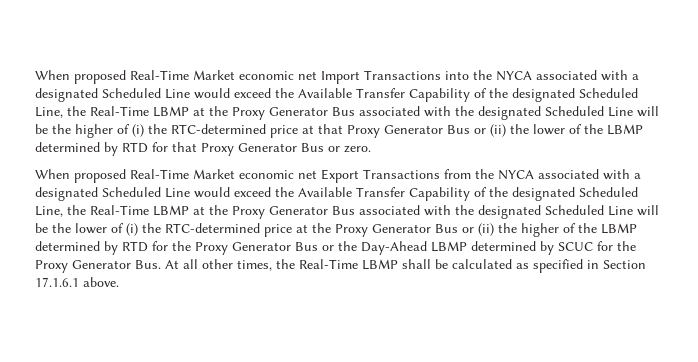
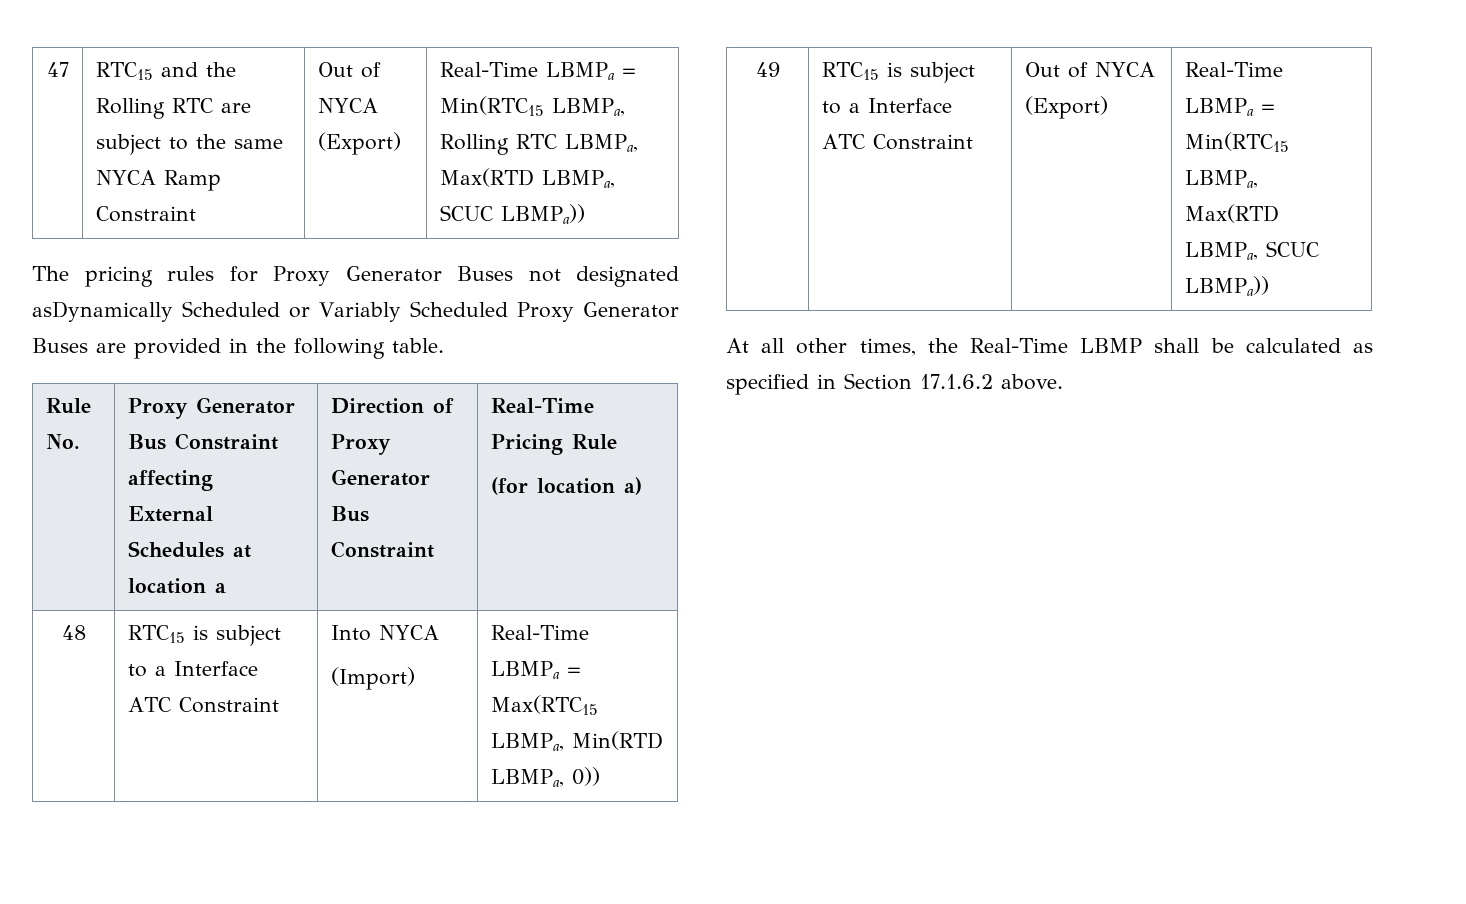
- When proposed Real-Time Market economic net Import Transactions into the NYCA associated with a designated Scheduled Line would exceed the Available Transfer Capability of the designated Scheduled Line, the Real-Time LBMP at the Proxy Generator Bus associated with the designated Scheduled Line will be the higher of (i) the RTC-determined price at that Proxy Generator Bus or (ii) the lower of the LBMP determined by RTD for that Proxy Generator Bus or zero.
- When proposed Real-Time Market economic net Export Transactions from the NYCA associated with a designated Scheduled Line would exceed the Available Transfer Capability of the designated Scheduled Line, the Real-Time LBMP at the Proxy Generator Bus associated with the designated Scheduled Line will be the lower of (i) the RTC-determined price at the Proxy Generator Bus or (ii) the higher of the LBMP determined by RTD for the Proxy Generator Bus or the Day-Ahead LBMP determined by SCUC for the Proxy Generator Bus. At all other times, the Real-Time LBMP shall be calculated as specified in Section 17.1.6.1 above.
+ 47 | RTC15 and the Rolling RTC are subject to the same NYCA Ramp Constraint | Out of NYCA (Export) | Real-Time LBMPa = Min(RTC15 LBMPa, Rolling RTC LBMPa, Max(RTD LBMPa, SCUC LBMPa))
+ The pricing rules for Proxy Generator Buses not designated asDynamically Scheduled or Variably Scheduled Proxy Generator Buses are provided in the following table.
+ Rule No. | Proxy Generator Bus Constraint affecting External Schedules at location a | Direction of Proxy Generator Bus Constraint | Real-Time Pricing Rule
+ (for location a)
+ 48 | RTC15 is subject to a Interface ATC Constraint | Into NYCA
+ (Import) | Real-Time LBMPa = Max(RTC15 LBMPa, Min(RTD LBMPa, 0))
+ 49 | RTC15 is subject to a Interface ATC Constraint | Out of NYCA (Export) | Real-Time LBMPa = Min(RTC15 LBMPa, Max(RTD LBMPa, SCUC LBMPa))
+ At all other times, the Real-Time LBMP shall be calculated as specified in Section 17.1.6.2 above.

